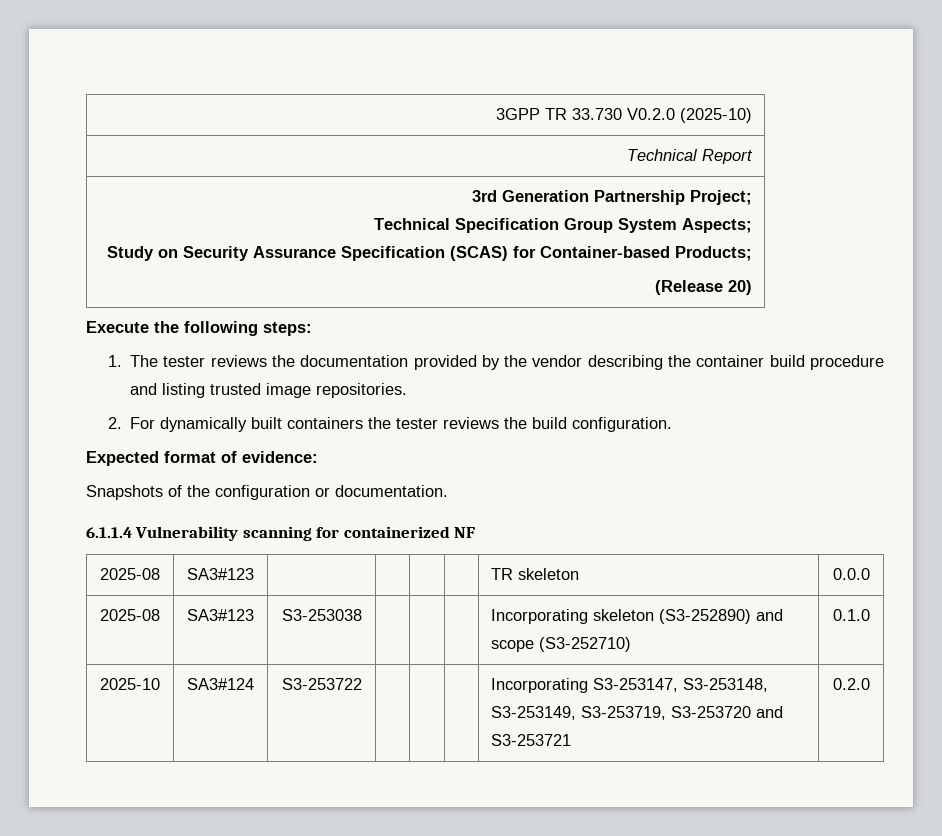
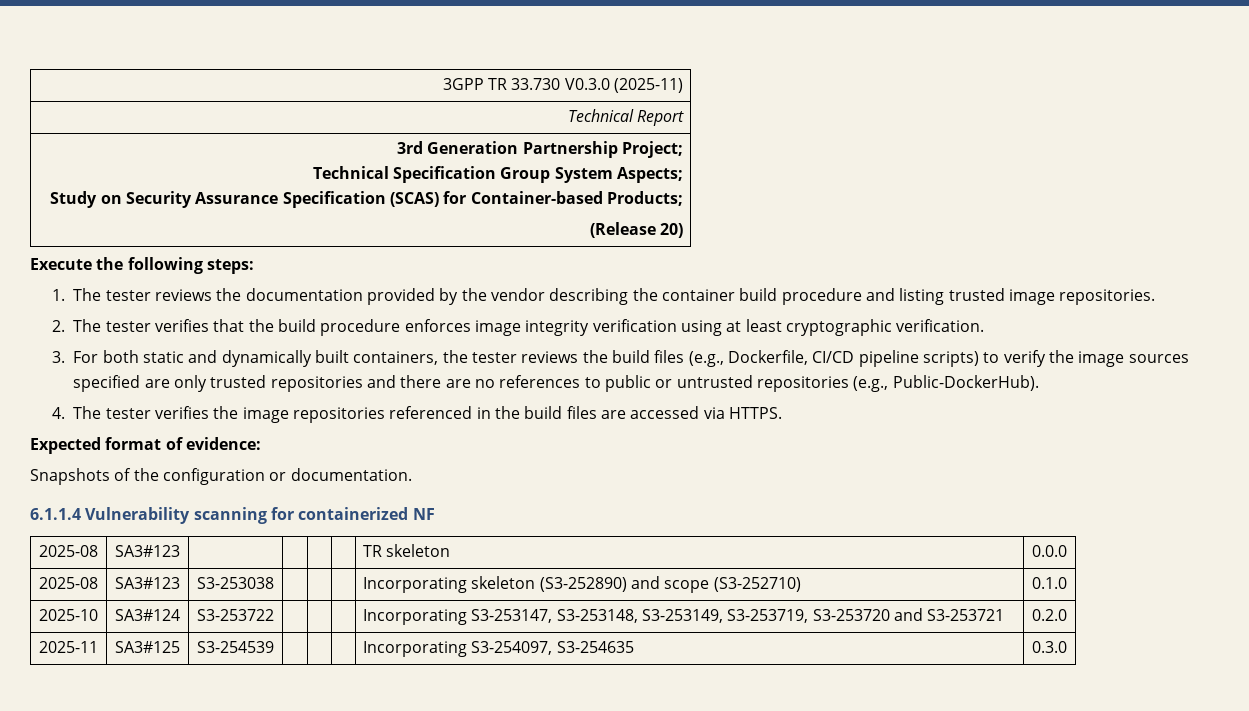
- 3GPP TR 33.730 V0.2.0 (2025-10)
+ 3GPP TR 33.730 V0.3.0 (2025-11)
- 2. For dynamically built containers the tester reviews the build configuration.
+ 2. The tester verifies that the build procedure enforces image integrity verification using at least cryptographic verification.
+ 3. For both static and dynamically built containers, the tester reviews the build files (e.g., Dockerfile, CI/CD pipeline scripts) to verify the image sources specified are only trusted repositories and there are no references to public or untrusted repositories (e.g., Public-DockerHub).
+ 4. The tester verifies the image repositories referenced in the build files are accessed via HTTPS.
+ 2025-11 | SA3#125 | S3-254539 | | | | Incorporating S3-254097, S3-254635 | 0.3.0

